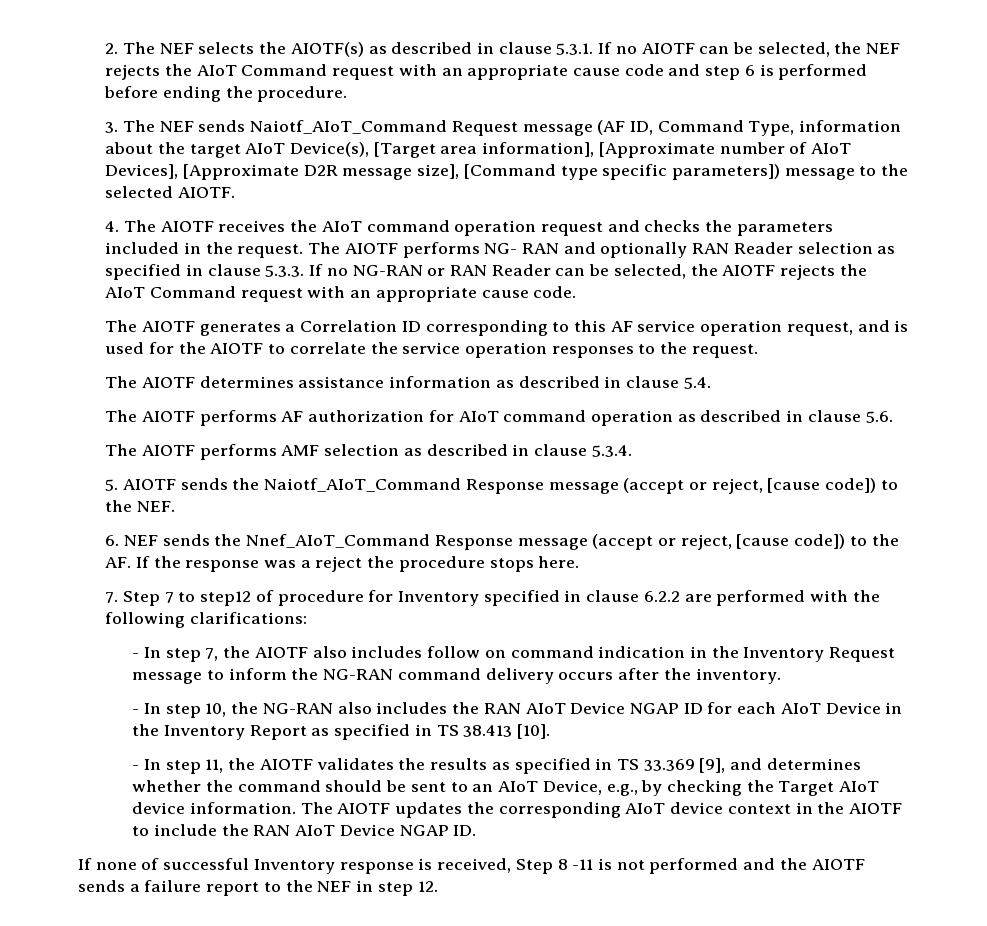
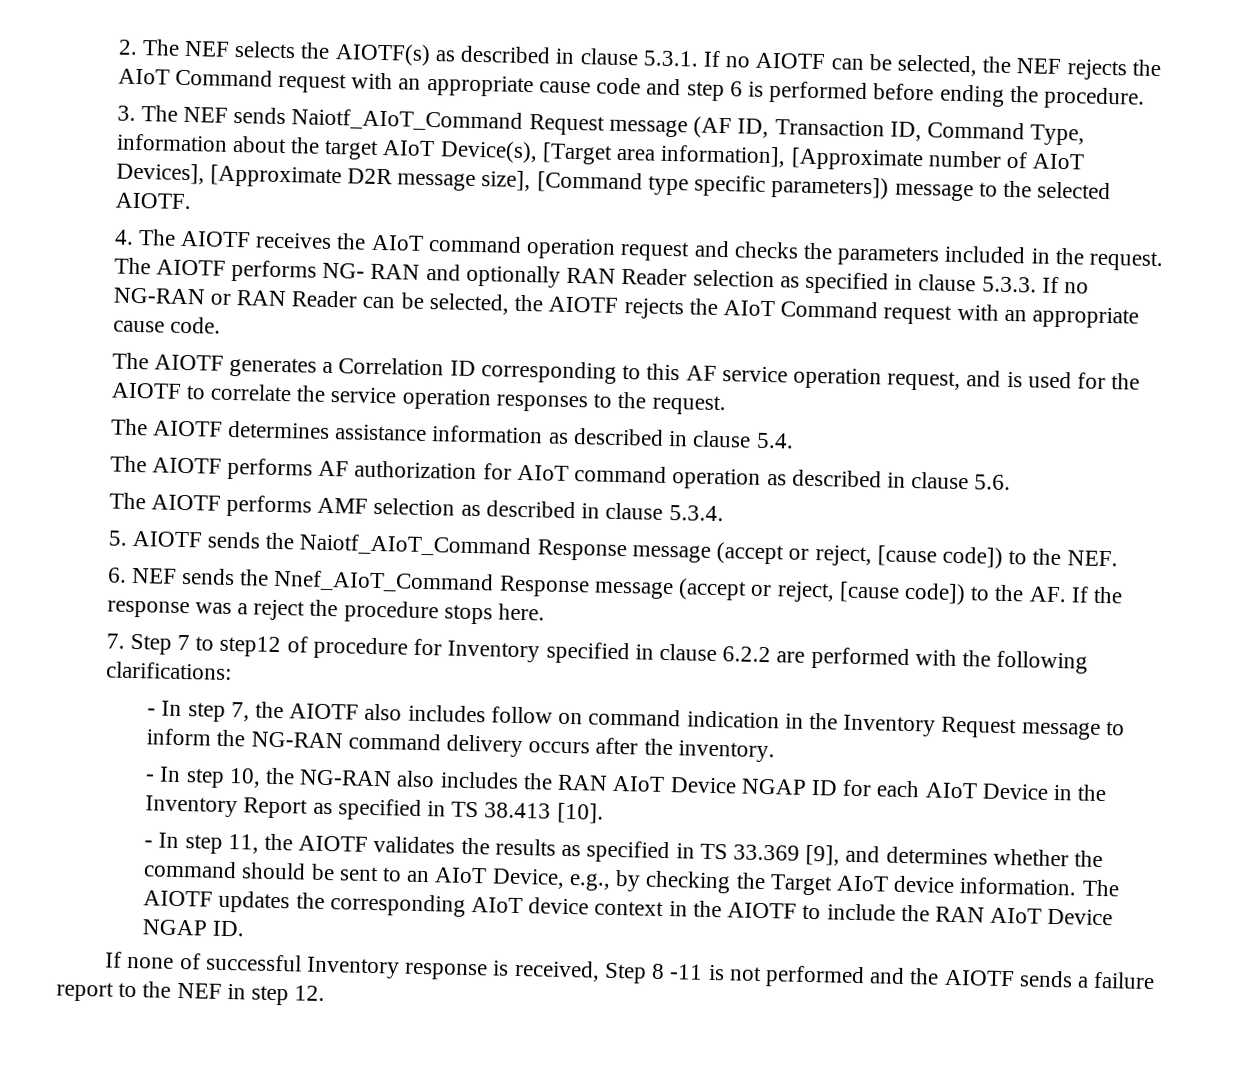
- 3. The NEF sends Naiotf_AIoT_Command Request message (AF ID, Command Type, information about the target AIoT Device(s), [Target area information], [Approximate number of AIoT Devices], [Approximate D2R message size], [Command type specific parameters]) message to the selected AIOTF.
+ 3. The NEF sends Naiotf_AIoT_Command Request message (AF ID, Transaction ID, Command Type, information about the target AIoT Device(s), [Target area information], [Approximate number of AIoT Devices], [Approximate D2R message size], [Command type specific parameters]) message to the selected AIOTF.

